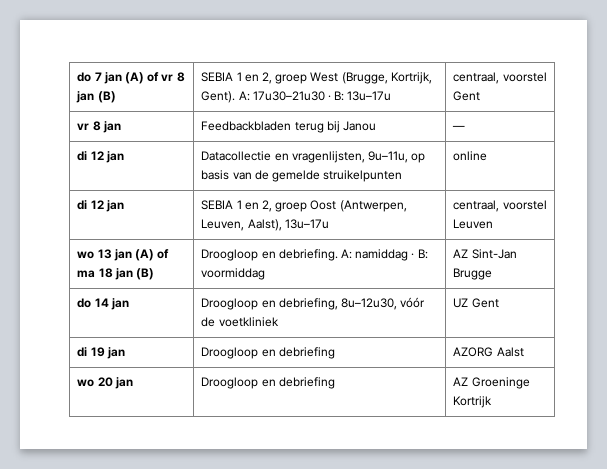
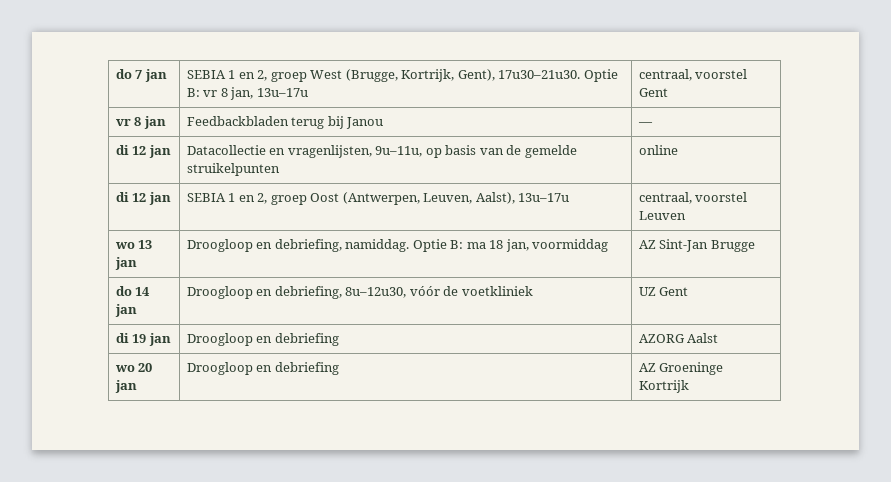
- do 7 jan (A) of vr 8 jan (B) | SEBIA 1 en 2, groep West (Brugge, Kortrijk, Gent). A: 17u30–21u30 · B: 13u–17u | centraal, voorstel Gent
+ do 7 jan | SEBIA 1 en 2, groep West (Brugge, Kortrijk, Gent), 17u30–21u30. Optie B: vr 8 jan, 13u–17u | centraal, voorstel Gent
- wo 13 jan (A) of ma 18 jan (B) | Droogloop en debriefing. A: namiddag · B: voormiddag | AZ Sint-Jan Brugge
+ wo 13 jan | Droogloop en debriefing, namiddag. Optie B: ma 18 jan, voormiddag | AZ Sint-Jan Brugge

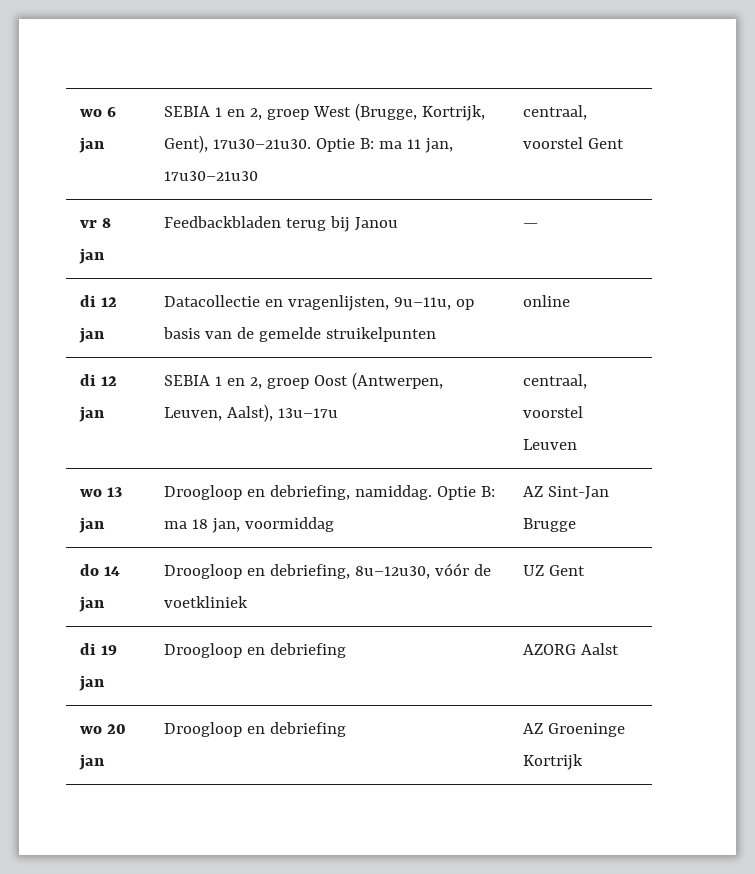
- do 7 jan | SEBIA 1 en 2, groep West (Brugge, Kortrijk, Gent), 17u30–21u30. Optie B: vr 8 jan, 13u–17u | centraal, voorstel Gent
+ wo 6 jan | SEBIA 1 en 2, groep West (Brugge, Kortrijk, Gent), 17u30–21u30. Optie B: ma 11 jan, 17u30–21u30 | centraal, voorstel Gent

